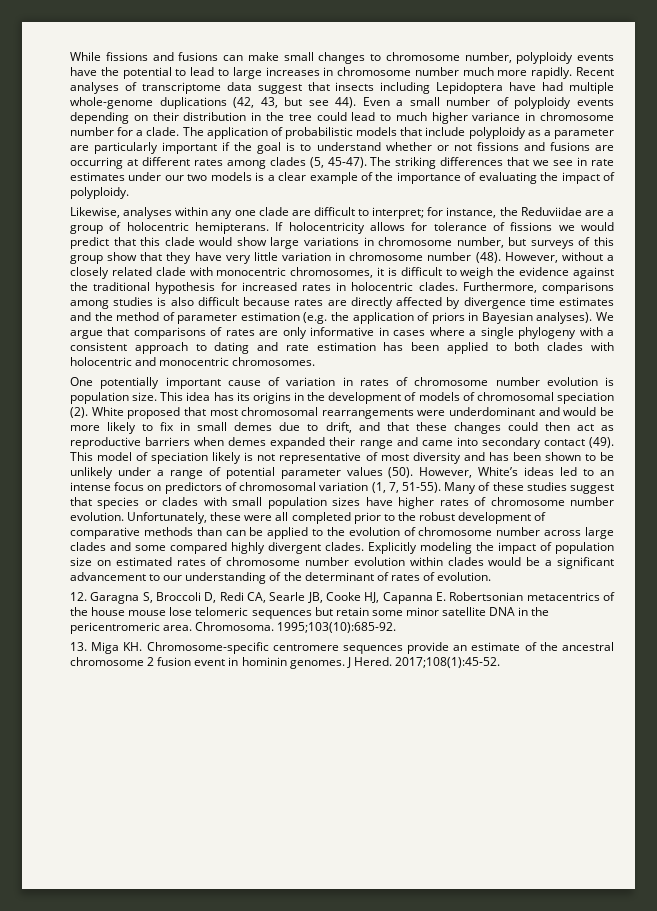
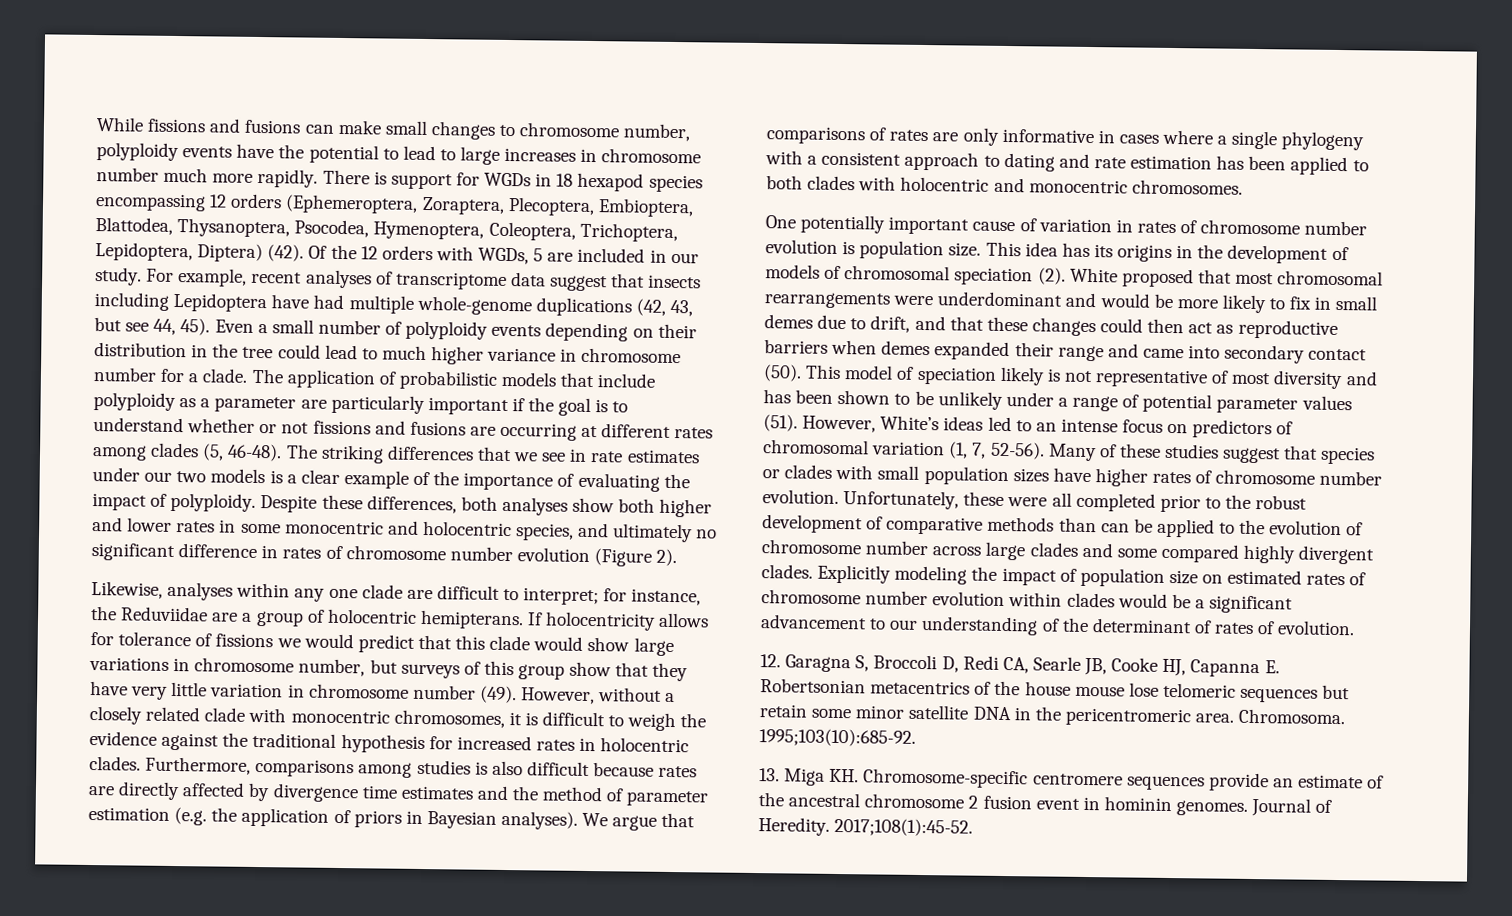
- Recent analyses of transcriptome data suggest that insects including Lepidoptera have had multiple whole-genome duplications (42, 43, but see 44).
+ There is support for WGDs in 18 hexapod species encompassing 12 orders (Ephemeroptera, Zoraptera, Plecoptera, Embioptera, Blattodea, Thysanoptera, Psocodea, Hymenoptera, Coleoptera, Trichoptera, Lepidoptera, Diptera) (42). Of the 12 orders with WGDs, 5 are included in our study. For example, recent analyses of transcriptome data suggest that insects including Lepidoptera have had multiple whole-genome duplications (42, 43, but see 44, 45).
- The application of probabilistic models that include polyploidy as a parameter are particularly important if the goal is to understand whether or not fissions and fusions are occurring at different rates among clades (5, 45-47).
+ The application of probabilistic models that include polyploidy as a parameter are particularly important if the goal is to understand whether or not fissions and fusions are occurring at different rates among clades (5, 46-48).
+ Despite these differences, both analyses show both higher and lower rates in some monocentric and holocentric species, and ultimately no significant difference in rates of chromosome number evolution (Figure 2).
- If holocentricity allows for tolerance of fissions we would predict that this clade would show large variations in chromosome number, but surveys of this group show that they have very little variation in chromosome number (48).
+ If holocentricity allows for tolerance of fissions we would predict that this clade would show large variations in chromosome number, but surveys of this group show that they have very little variation in chromosome number (49).
- White proposed that most chromosomal rearrangements were underdominant and would be more likely to fix in small demes due to drift, and that these changes could then act as reproductive barriers when demes expanded their range and came into secondary contact (49).
+ White proposed that most chromosomal rearrangements were underdominant and would be more likely to fix in small demes due to drift, and that these changes could then act as reproductive barriers when demes expanded their range and came into secondary contact (50).
- This model of speciation likely is not representative of most diversity and has been shown to be unlikely under a range of potential parameter values (50).
+ This model of speciation likely is not representative of most diversity and has been shown to be unlikely under a range of potential parameter values (51).
- However, White’s ideas led to an intense focus on predictors of chromosomal variation (1, 7, 51-55).
+ However, White’s ideas led to an intense focus on predictors of chromosomal variation (1, 7, 52-56).
- J Hered.
+ Journal of Heredity.

